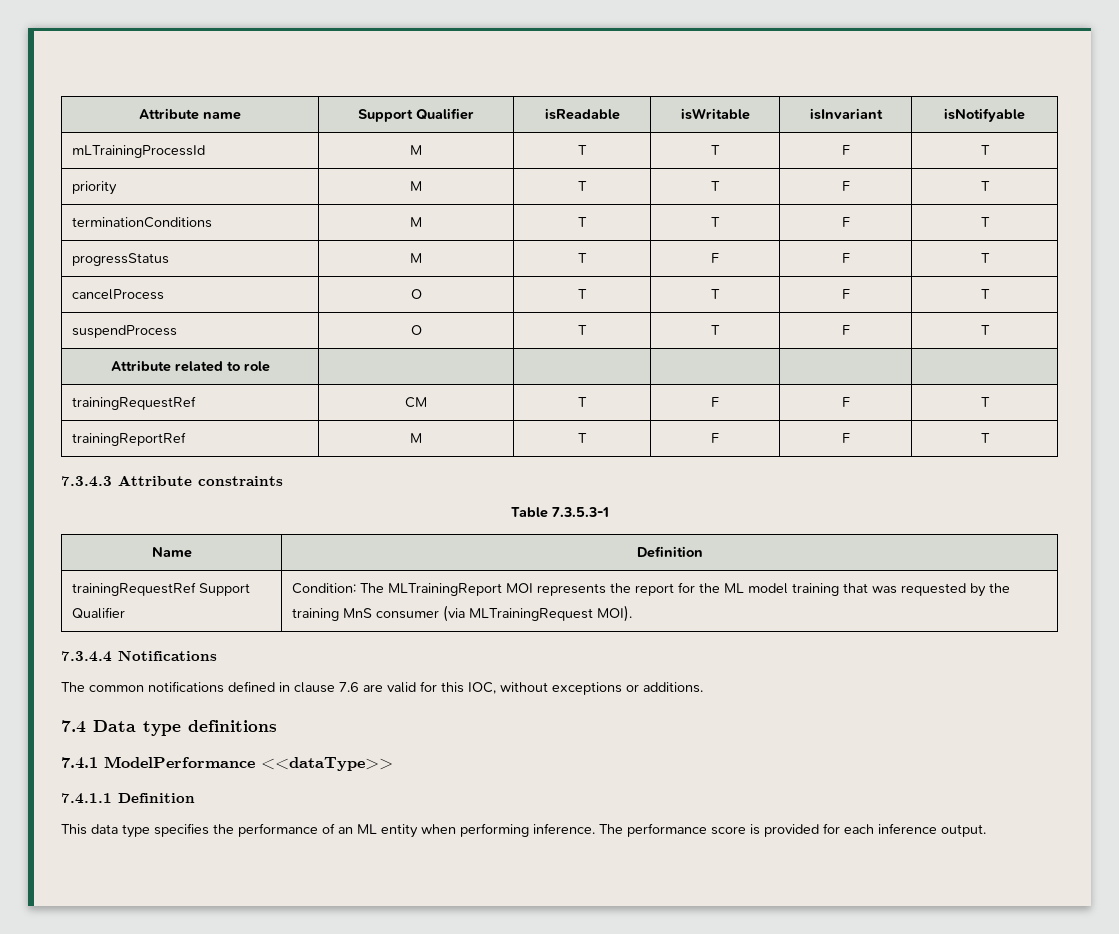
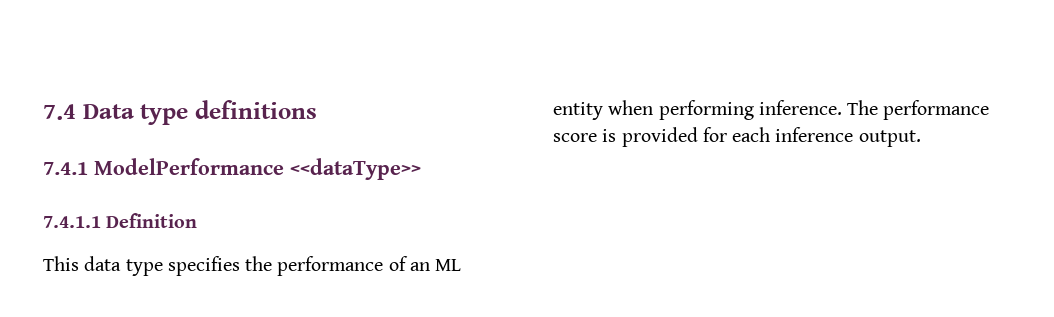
- Attribute name | Support Qualifier | isReadable | isWritable | isInvariant | isNotifyable
- mLTrainingProcessId | M | T | T | F | T
- priority | M | T | T | F | T
- terminationConditions | M | T | T | F | T
- progressStatus | M | T | F | F | T
- cancelProcess | O | T | T | F | T
- suspendProcess | O | T | T | F | T
- Attribute related to role | | | | |
- trainingRequestRef | CM | T | F | F | T
- trainingReportRef | M | T | F | F | T
- 7.3.4.3 Attribute constraints
- Table 7.3.5.3-1
- Name | Definition
- trainingRequestRef Support Qualifier | Condition: The MLTrainingReport MOI represents the report for the ML model training that was requested by the training MnS consumer (via MLTrainingRequest MOI).
- 7.3.4.4 Notifications
- The common notifications defined in clause 7.6 are valid for this IOC, without exceptions or additions.

